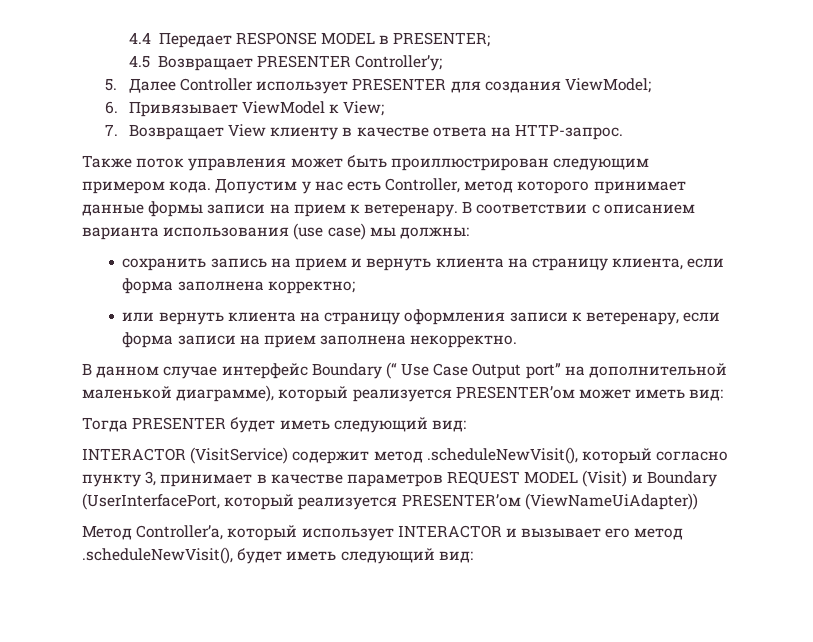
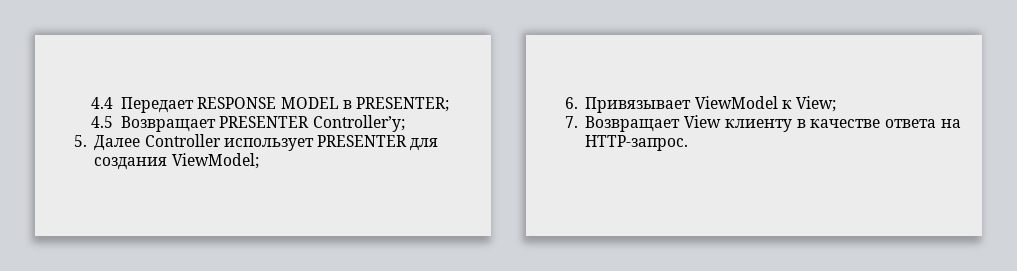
- Также поток управления может быть проиллюстрирован следующим примером кода. Допустим у нас есть Controller, метод которого принимает данные формы записи на прием к ветеренару. В соответствии с описанием варианта использования (use case) мы должны:
- сохранить запись на прием и вернуть клиента на страницу клиента, если форма заполнена корректно;
- или вернуть клиента на страницу оформления записи к ветеренару, если форма записи на прием заполнена некорректно.
- В данном случае интерфейс Boundary (“ Use Case Output port” на дополнительной маленькой диаграмме), который реализуется PRESENTER’ом может иметь вид:
- Тогда PRESENTER будет иметь следующий вид:
- INTERACTOR (VisitService) содержит метод .scheduleNewVisit(), который согласно пункту 3, принимает в качестве параметров REQUEST MODEL (Visit) и Boundary (UserInterfacePort, который реализуется PRESENTER’ом (ViewNameUiAdapter))
- Метод Controller’a, который использует INTERACTOR и вызывает его метод .scheduleNewVisit(), будет иметь следующий вид:

